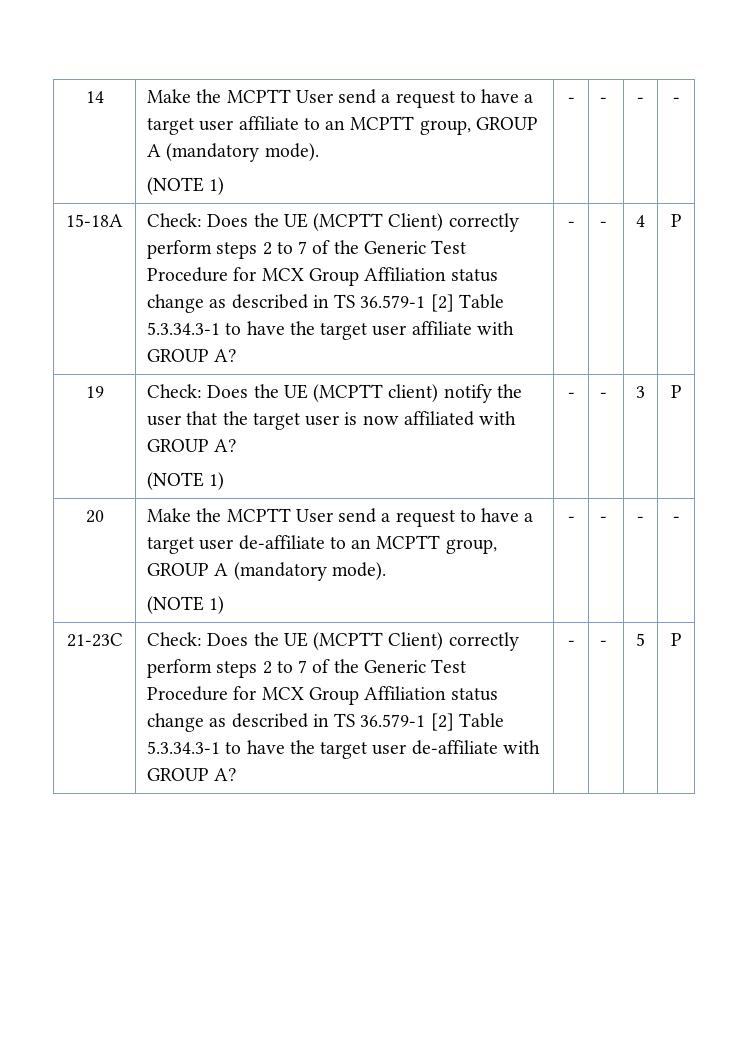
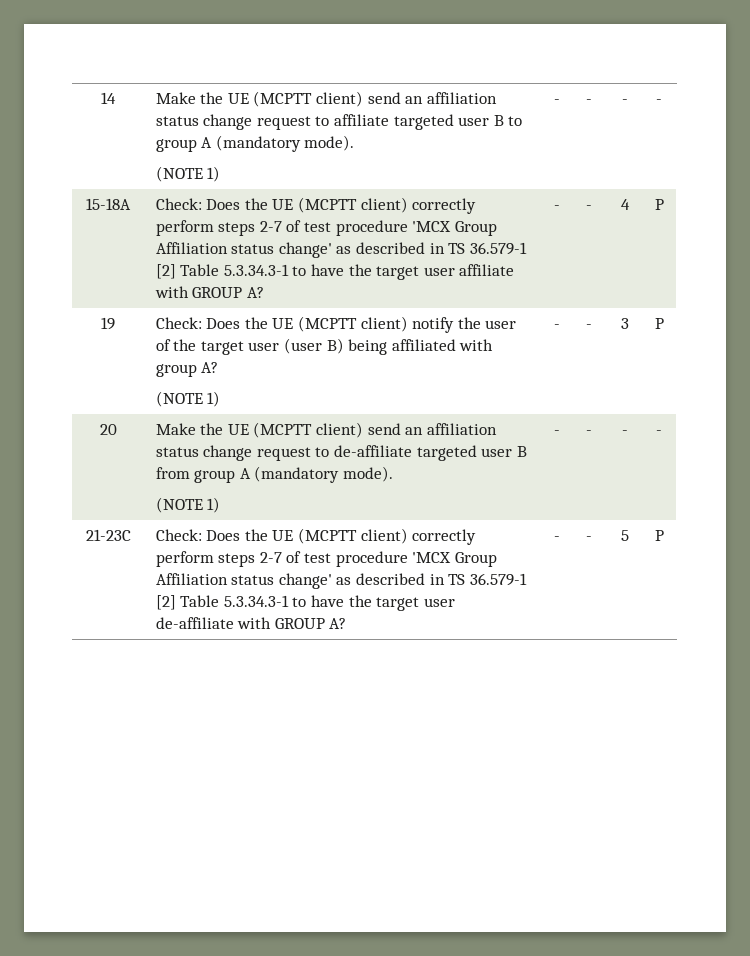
- 14 | Make the MCPTT User send a request to have a target user affiliate to an MCPTT group, GROUP A (mandatory mode).
+ 14 | Make the UE (MCPTT client) send an affiliation status change request to affiliate targeted user B to group A (mandatory mode).
- Check: Does the UE (MCPTT Client) correctly perform steps 2 to 7 of the Generic Test Procedure for MCX Group Affiliation status change as described in TS 36.579-1 [2] Table 5.3.34.3-1 to have the target user affiliate with GROUP A?
+ Check: Does the UE (MCPTT client) correctly perform steps 2-7 of test procedure 'MCX Group Affiliation status change' as described in TS 36.579-1 [2] Table 5.3.34.3-1 to have the target user affiliate with GROUP A?
- 19 | Check: Does the UE (MCPTT client) notify the user that the target user is now affiliated with GROUP A?
+ 19 | Check: Does the UE (MCPTT client) notify the user of the target user (user B) being affiliated with group A?
- 20 | Make the MCPTT User send a request to have a target user de-affiliate to an MCPTT group, GROUP A (mandatory mode).
+ 20 | Make the UE (MCPTT client) send an affiliation status change request to de-affiliate targeted user B from group A (mandatory mode).
- Check: Does the UE (MCPTT Client) correctly perform steps 2 to 7 of the Generic Test Procedure for MCX Group Affiliation status change as described in TS 36.579-1 [2] Table 5.3.34.3-1 to have the target user de-affiliate with GROUP A?
+ Check: Does the UE (MCPTT client) correctly perform steps 2-7 of test procedure 'MCX Group Affiliation status change' as described in TS 36.579-1 [2] Table 5.3.34.3-1 to have the target user de-affiliate with GROUP A?

